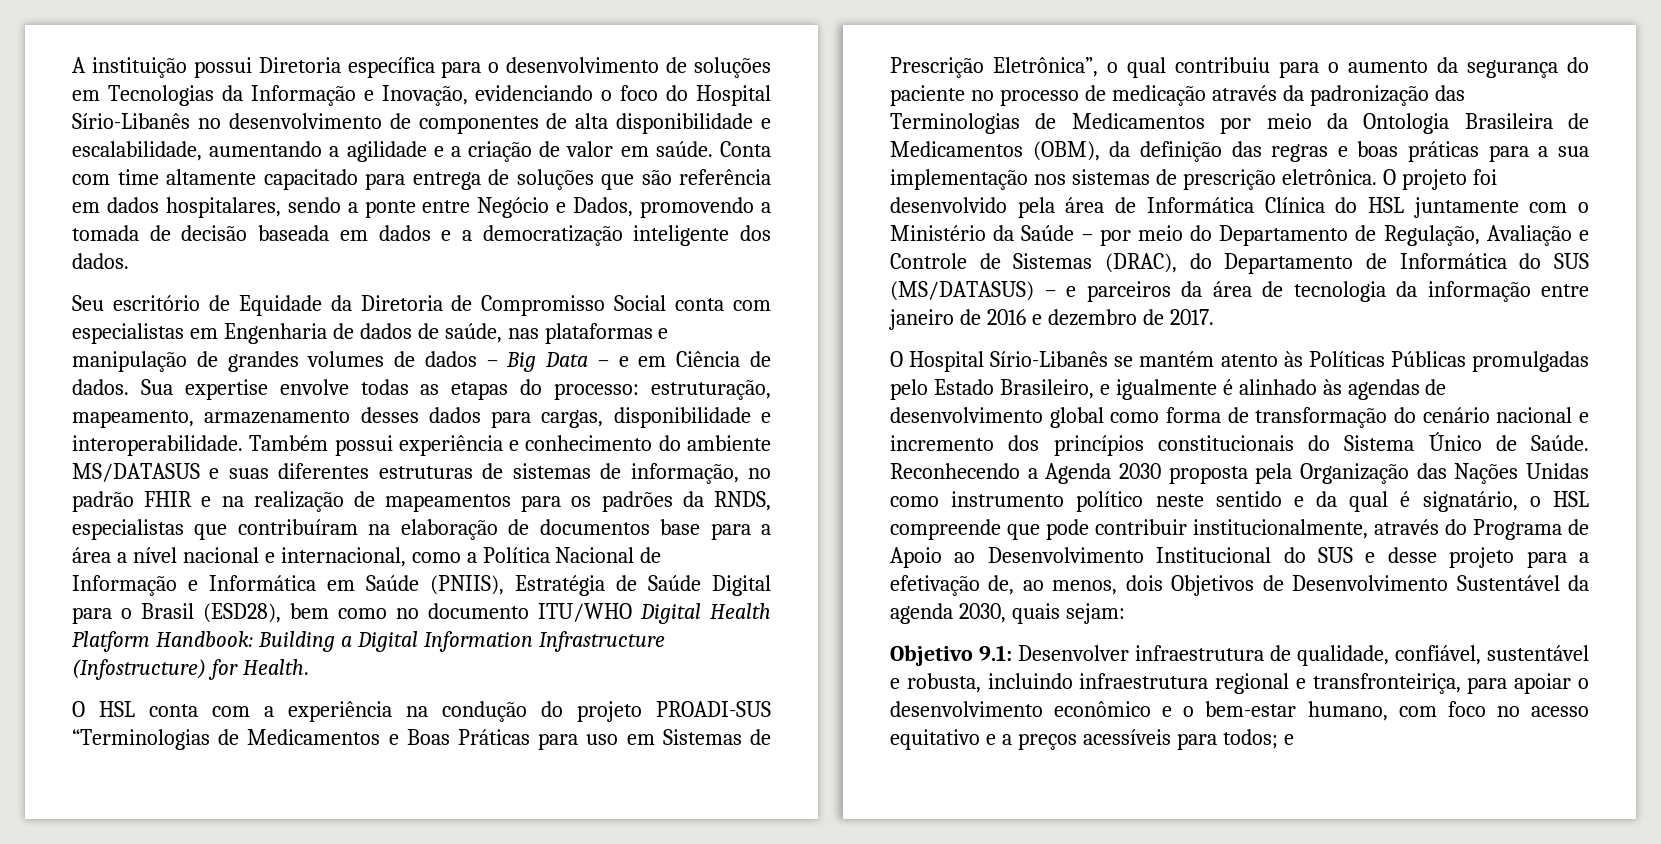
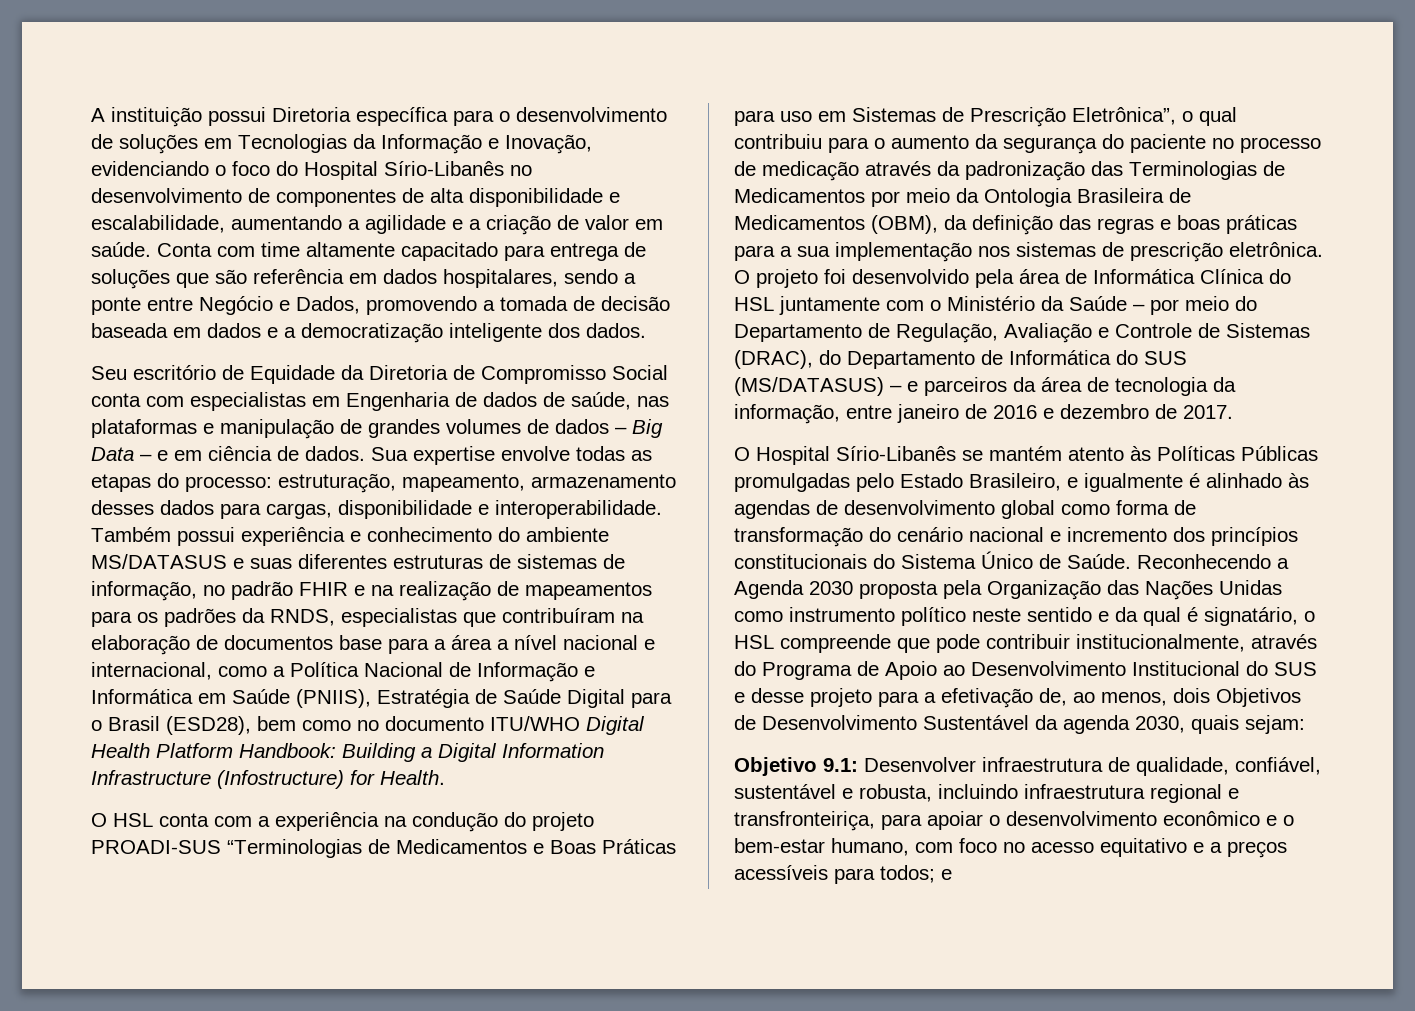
- Seu escritório de Equidade da Diretoria de Compromisso Social conta com especialistas em Engenharia de dados de saúde, nas plataformas e manipulação de grandes volumes de dados – Big Data – e em Ciência de dados.
+ Seu escritório de Equidade da Diretoria de Compromisso Social conta com especialistas em Engenharia de dados de saúde, nas plataformas e manipulação de grandes volumes de dados – Big Data – e em ciência de dados.
- O projeto foi desenvolvido pela área de Informática Clínica do HSL juntamente com o Ministério da Saúde – por meio do Departamento de Regulação, Avaliação e Controle de Sistemas (DRAC), do Departamento de Informática do SUS (MS/DATASUS) – e parceiros da área de tecnologia da informação entre janeiro de 2016 e dezembro de 2017.
+ O projeto foi desenvolvido pela área de Informática Clínica do HSL juntamente com o Ministério da Saúde – por meio do Departamento de Regulação, Avaliação e Controle de Sistemas (DRAC), do Departamento de Informática do SUS (MS/DATASUS) – e parceiros da área de tecnologia da informação, entre janeiro de 2016 e dezembro de 2017.

